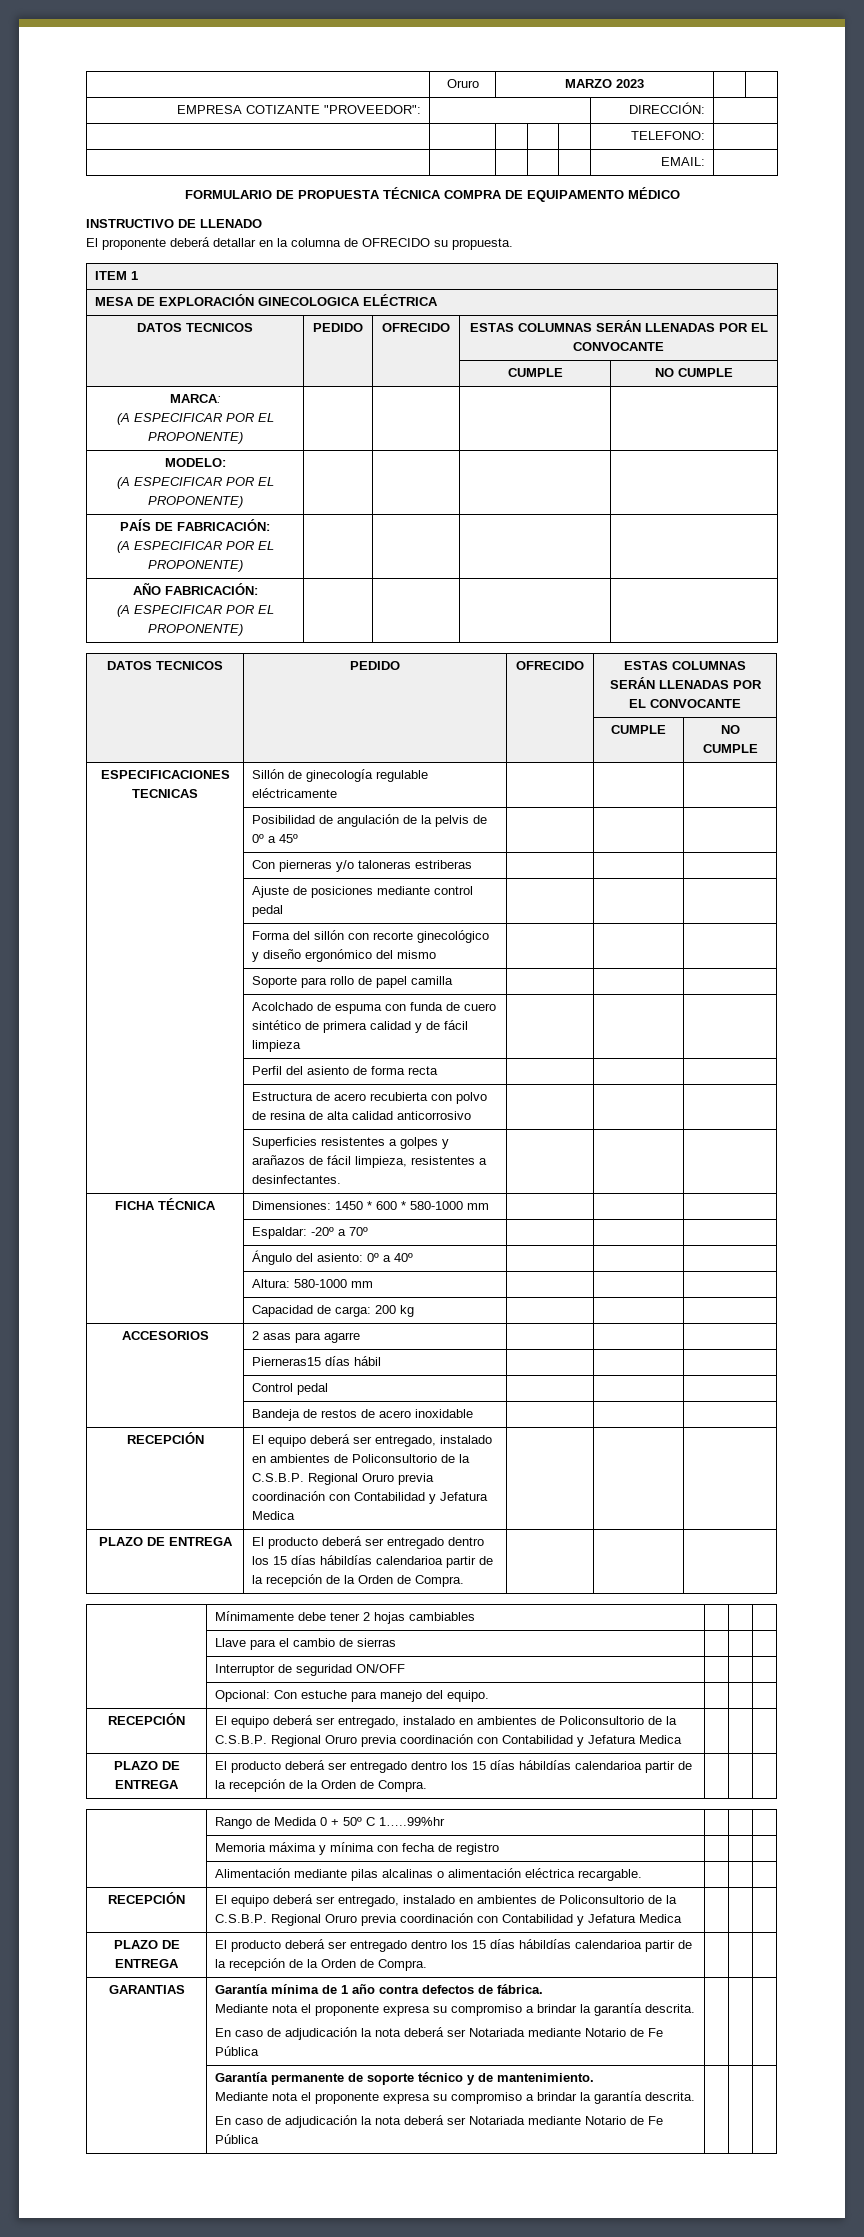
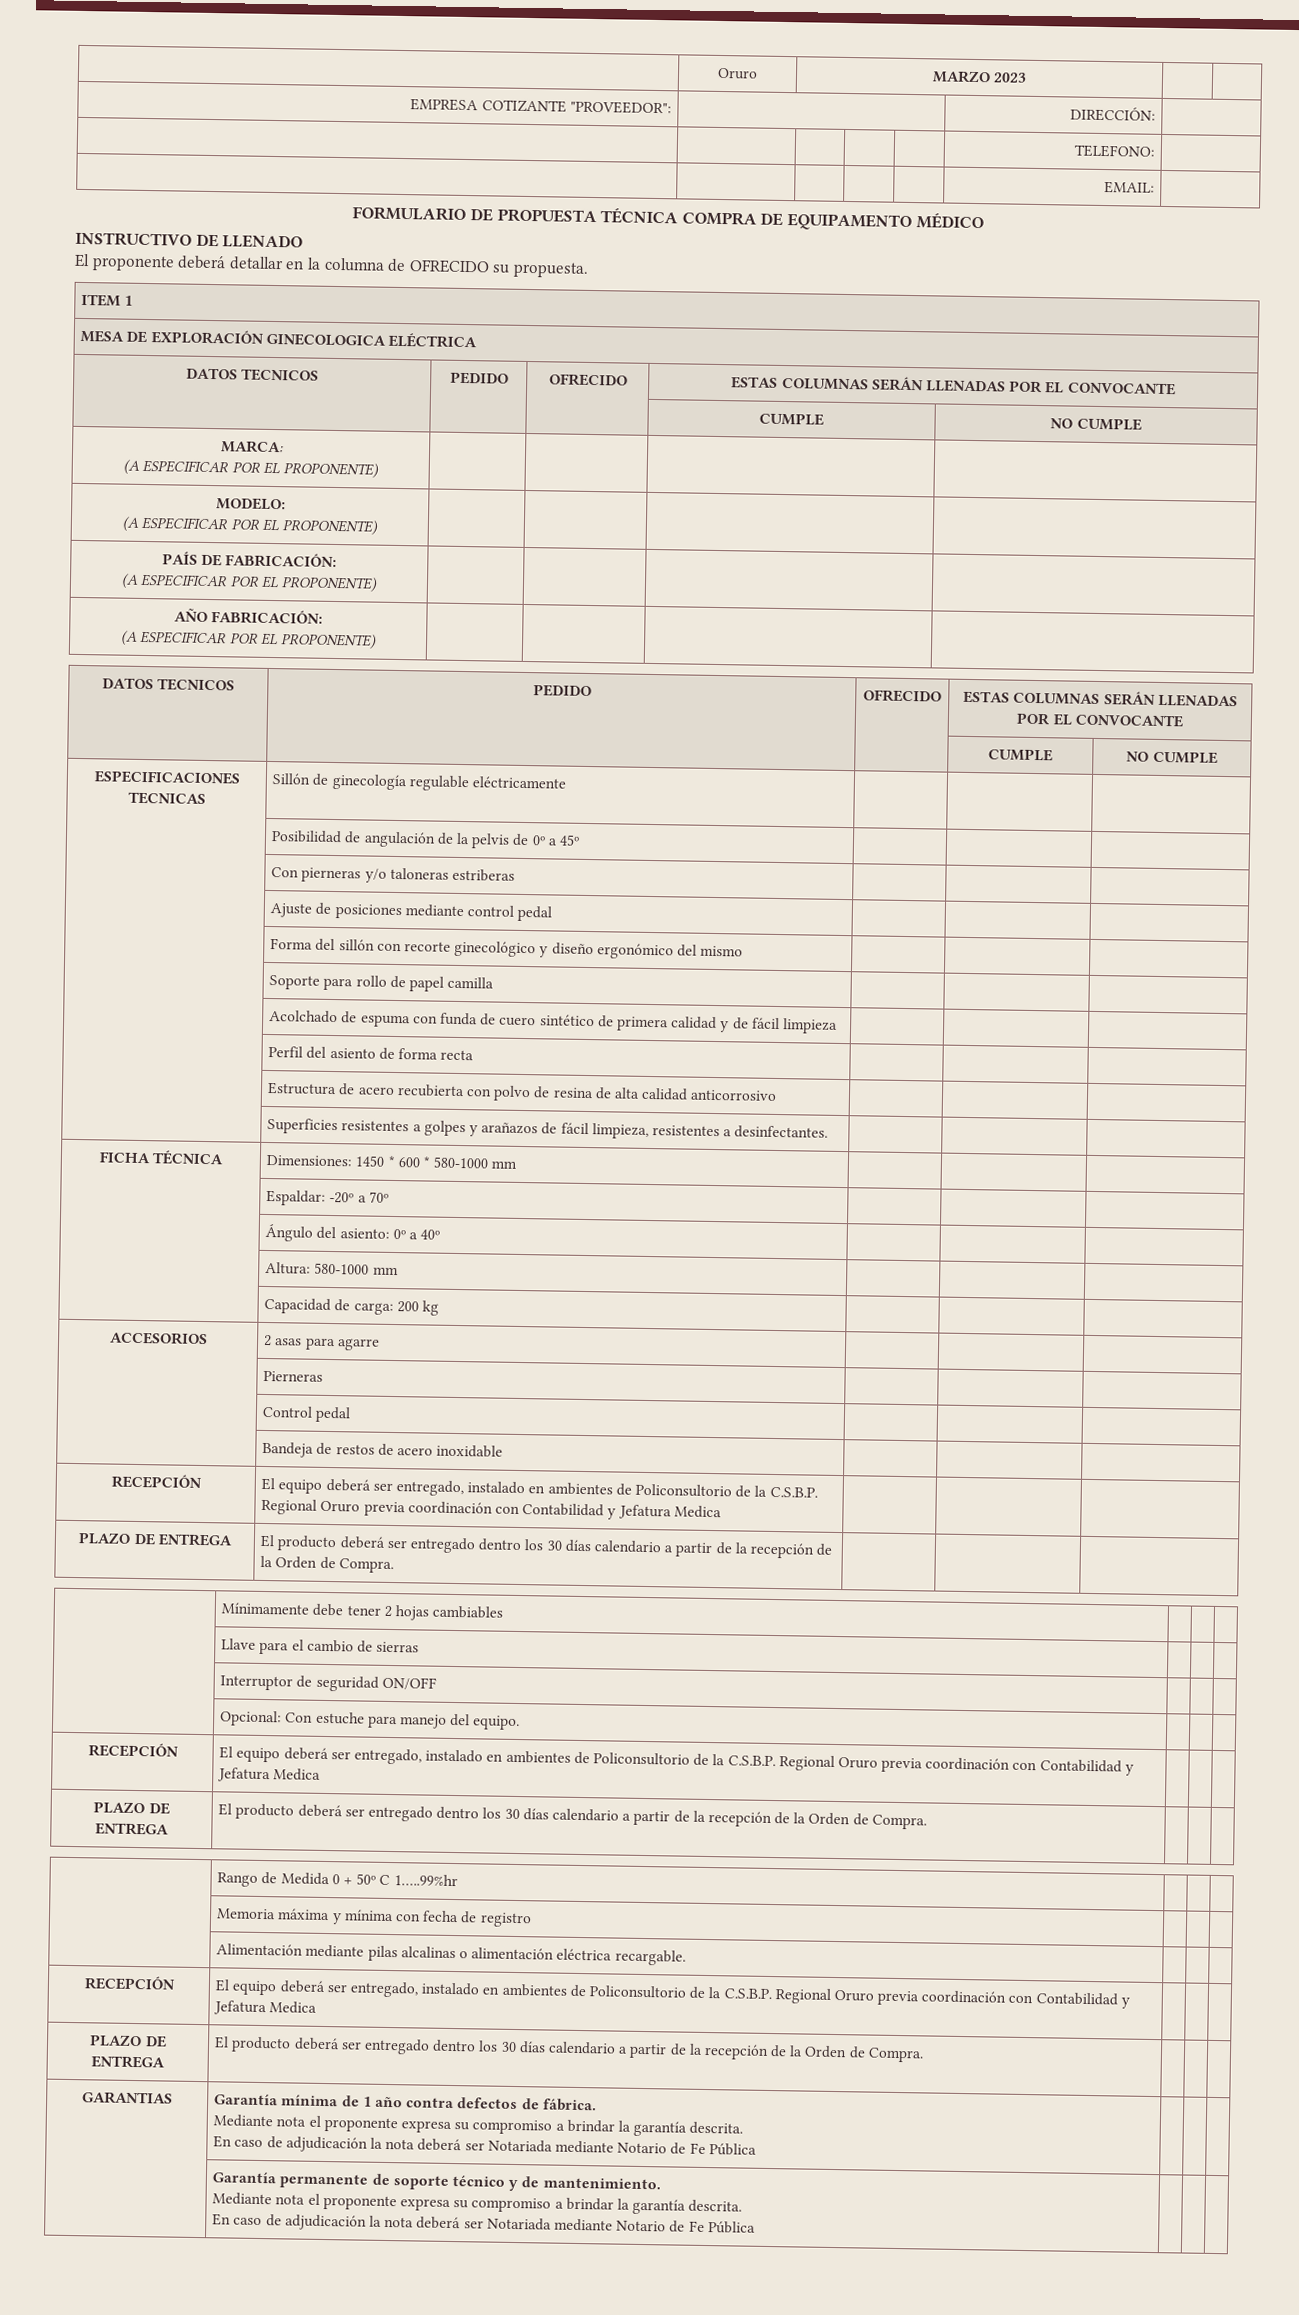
- | Pierneras15 días hábil | | |
+ | Pierneras | | |
  | Bandeja de restos de acero inoxidable | | |
  RECEPCIÓN | El equipo deberá ser entregado, instalado en ambientes de Policonsultorio de la C.S.B.P. Regional Oruro previa coordinación con Contabilidad y Jefatura Medica | | |
- PLAZO DE ENTREGA | El producto deberá ser entregado dentro los 15 días hábildías calendarioa partir de la recepción de la Orden de Compra. | | |
+ PLAZO DE ENTREGA | El producto deberá ser entregado dentro los 30 días calendario a partir de la recepción de la Orden de Compra. | | |
  | Opcional: Con estuche para manejo del equipo. | | |
  RECEPCIÓN | El equipo deberá ser entregado, instalado en ambientes de Policonsultorio de la C.S.B.P. Regional Oruro previa coordinación con Contabilidad y Jefatura Medica | | |
- PLAZO DE ENTREGA | El producto deberá ser entregado dentro los 15 días hábildías calendarioa partir de la recepción de la Orden de Compra. | | |
+ PLAZO DE ENTREGA | El producto deberá ser entregado dentro los 30 días calendario a partir de la recepción de la Orden de Compra. | | |
  | Alimentación mediante pilas alcalinas o alimentación eléctrica recargable. | | |
  RECEPCIÓN | El equipo deberá ser entregado, instalado en ambientes de Policonsultorio de la C.S.B.P. Regional Oruro previa coordinación con Contabilidad y Jefatura Medica | | |
- PLAZO DE ENTREGA | El producto deberá ser entregado dentro los 15 días hábildías calendarioa partir de la recepción de la Orden de Compra. | | |
+ PLAZO DE ENTREGA | El producto deberá ser entregado dentro los 30 días calendario a partir de la recepción de la Orden de Compra. | | |

